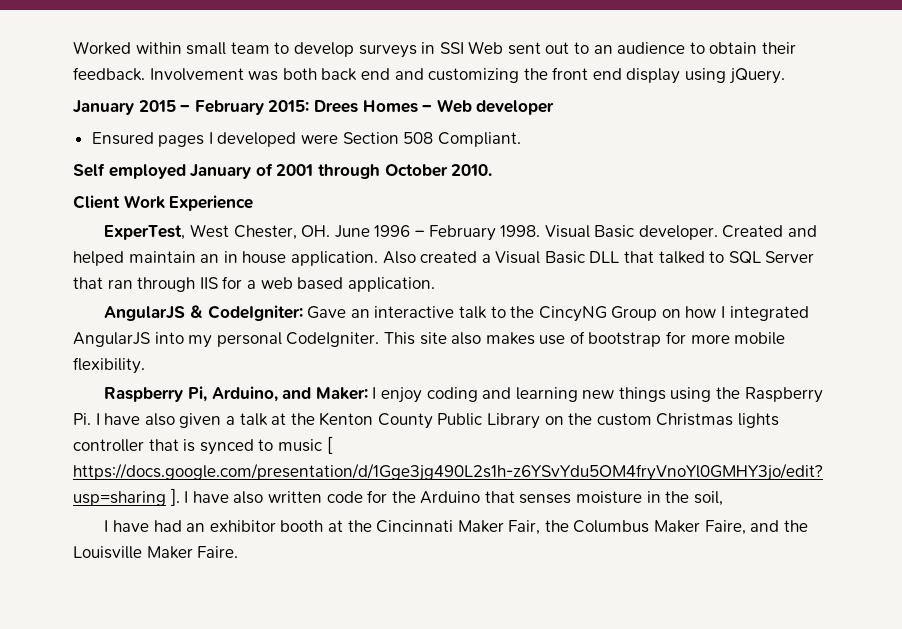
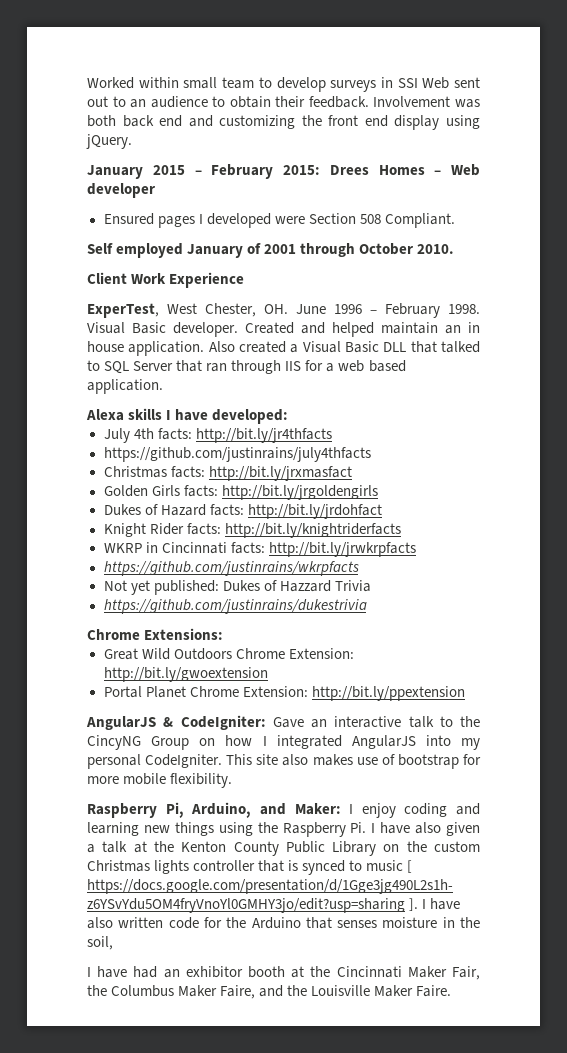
+ Alexa skills I have developed:
+ July 4th facts: http://bit.ly/jr4thfacts
+ https://github.com/justinrains/july4thfacts
+ Christmas facts: http://bit.ly/jrxmasfact
+ Golden Girls facts: http://bit.ly/jrgoldengirls
+ Dukes of Hazard facts: http://bit.ly/jrdohfact
+ Knight Rider facts: http://bit.ly/knightriderfacts
+ WKRP in Cincinnati facts: http://bit.ly/jrwkrpfacts
+ https://github.com/justinrains/wkrpfacts
+ Not yet published: Dukes of Hazzard Trivia
+ https://github.com/justinrains/dukestrivia
+ Chrome Extensions:
+ Great Wild Outdoors Chrome Extension: http://bit.ly/gwoextension
+ Portal Planet Chrome Extension: http://bit.ly/ppextension

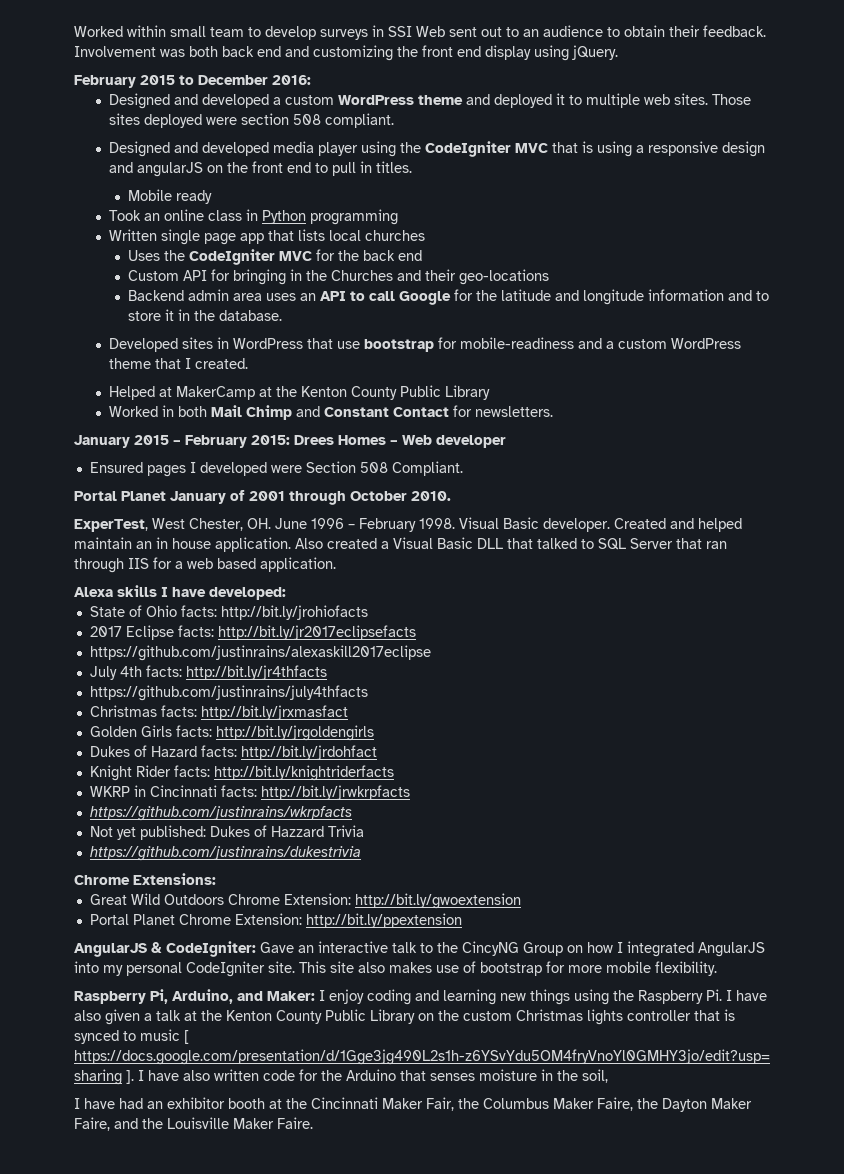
+ February 2015 to December 2016:
+ Designed and developed a custom WordPress theme and deployed it to multiple web sites. Those sites deployed were section 508 compliant.
+ Designed and developed media player using the CodeIgniter MVC that is using a responsive design and angularJS on the front end to pull in titles.
+ Mobile ready
+ Took an online class in Python programming
+ Written single page app that lists local churches
+ Uses the CodeIgniter MVC for the back end
+ Custom API for bringing in the Churches and their geo-locations
+ Backend admin area uses an API to call Google for the latitude and longitude information and to store it in the database.
+ Developed sites in WordPress that use bootstrap for mobile-readiness and a custom WordPress theme that I created.
+ Helped at MakerCamp at the Kenton County Public Library
+ Worked in both Mail Chimp and Constant Contact for newsletters.
- Self employed January of 2001 through October 2010.
+ Portal Planet January of 2001 through October 2010.
- Client Work Experience
+ State of Ohio facts: http://bit.ly/jrohiofacts
+ 2017 Eclipse facts: http://bit.ly/jr2017eclipsefacts
+ https://github.com/justinrains/alexaskill2017eclipse
- AngularJS & CodeIgniter: Gave an interactive talk to the CincyNG Group on how I integrated AngularJS into my personal CodeIgniter.
+ AngularJS & CodeIgniter: Gave an interactive talk to the CincyNG Group on how I integrated AngularJS into my personal CodeIgniter site.
- I have had an exhibitor booth at the Cincinnati Maker Fair, the Columbus Maker Faire, and the Louisville Maker Faire.
+ I have had an exhibitor booth at the Cincinnati Maker Fair, the Columbus Maker Faire, the Dayton Maker Faire, and the Louisville Maker Faire.

